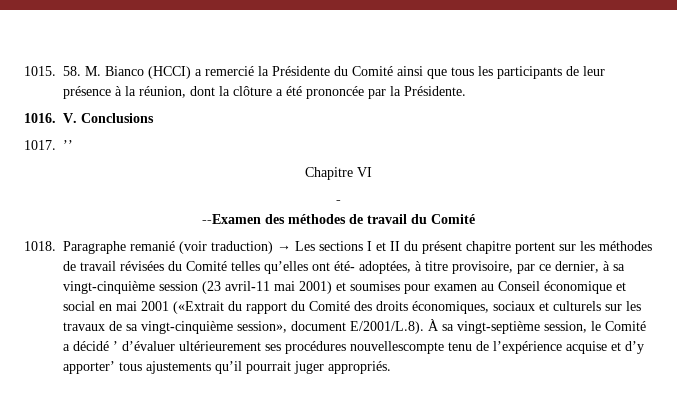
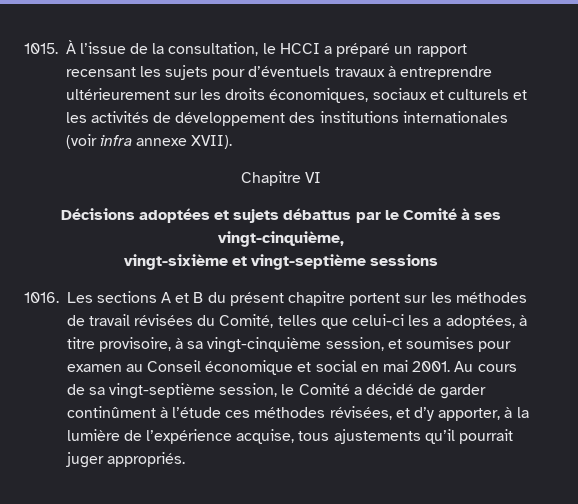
- 58. M. Bianco (HCCI) a remercié la Présidente du Comité ainsi que tous les participants de leur présence à la réunion, dont la clôture a été prononcée par la Présidente.
- 1016. V. Conclusions
- 1017. ’’
+ À l’issue de la consultation, le HCCI a préparé un rapport recensant les sujets pour d’éventuels travaux à entreprendre ultérieurement sur les droits économiques, sociaux et culturels et les activités de développement des institutions internationales (voir infra annexe XVII).
  Chapitre VI
- -
- --Examen des méthodes de travail du Comité
- 1018. Paragraphe remanié (voir traduction) → Les sections I et II du présent chapitre portent sur les méthodes de travail révisées du Comité telles qu’elles ont été- adoptées, à titre provisoire, par ce dernier, à sa vingt-cinquième session (23 avril-11 mai 2001) et soumises pour examen au Conseil économique et social en mai 2001 («Extrait du rapport du Comité des droits économiques, sociaux et culturels sur les travaux de sa vingt-cinquième session», document E/2001/L.8). À sa vingt-septième session, le Comité a décidé ’ d’évaluer ultérieurement ses procédures nouvellescompte tenu de l’expérience acquise et d’y apporter’ tous ajustements qu’il pourrait juger appropriés.
+ Décisions adoptées et sujets débattus par le Comité à ses vingt-cinquième,
+ vingt-sixième et vingt-septième sessions
+ 1016. Les sections A et B du présent chapitre portent sur les méthodes de travail révisées du Comité, telles que celui-ci les a adoptées, à titre provisoire, à sa vingt-cinquième session, et soumises pour examen au Conseil économique et social en mai 2001. Au cours de sa vingt-septième session, le Comité a décidé de garder continûment à l’étude ces méthodes révisées, et d’y apporter, à la lumière de l’expérience acquise, tous ajustements qu’il pourrait juger appropriés.

